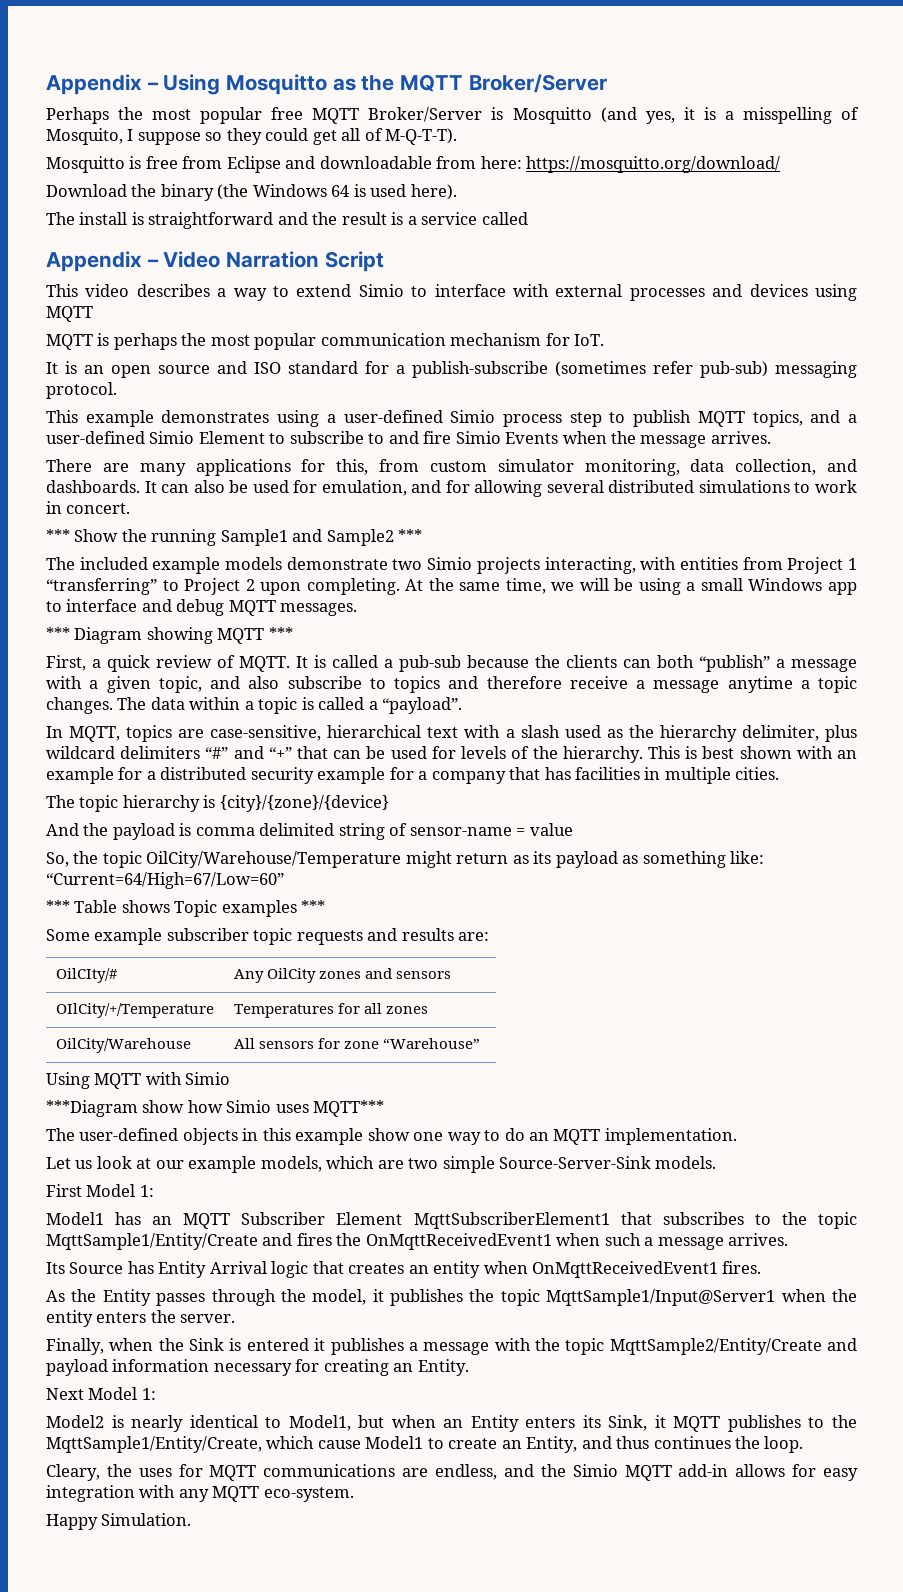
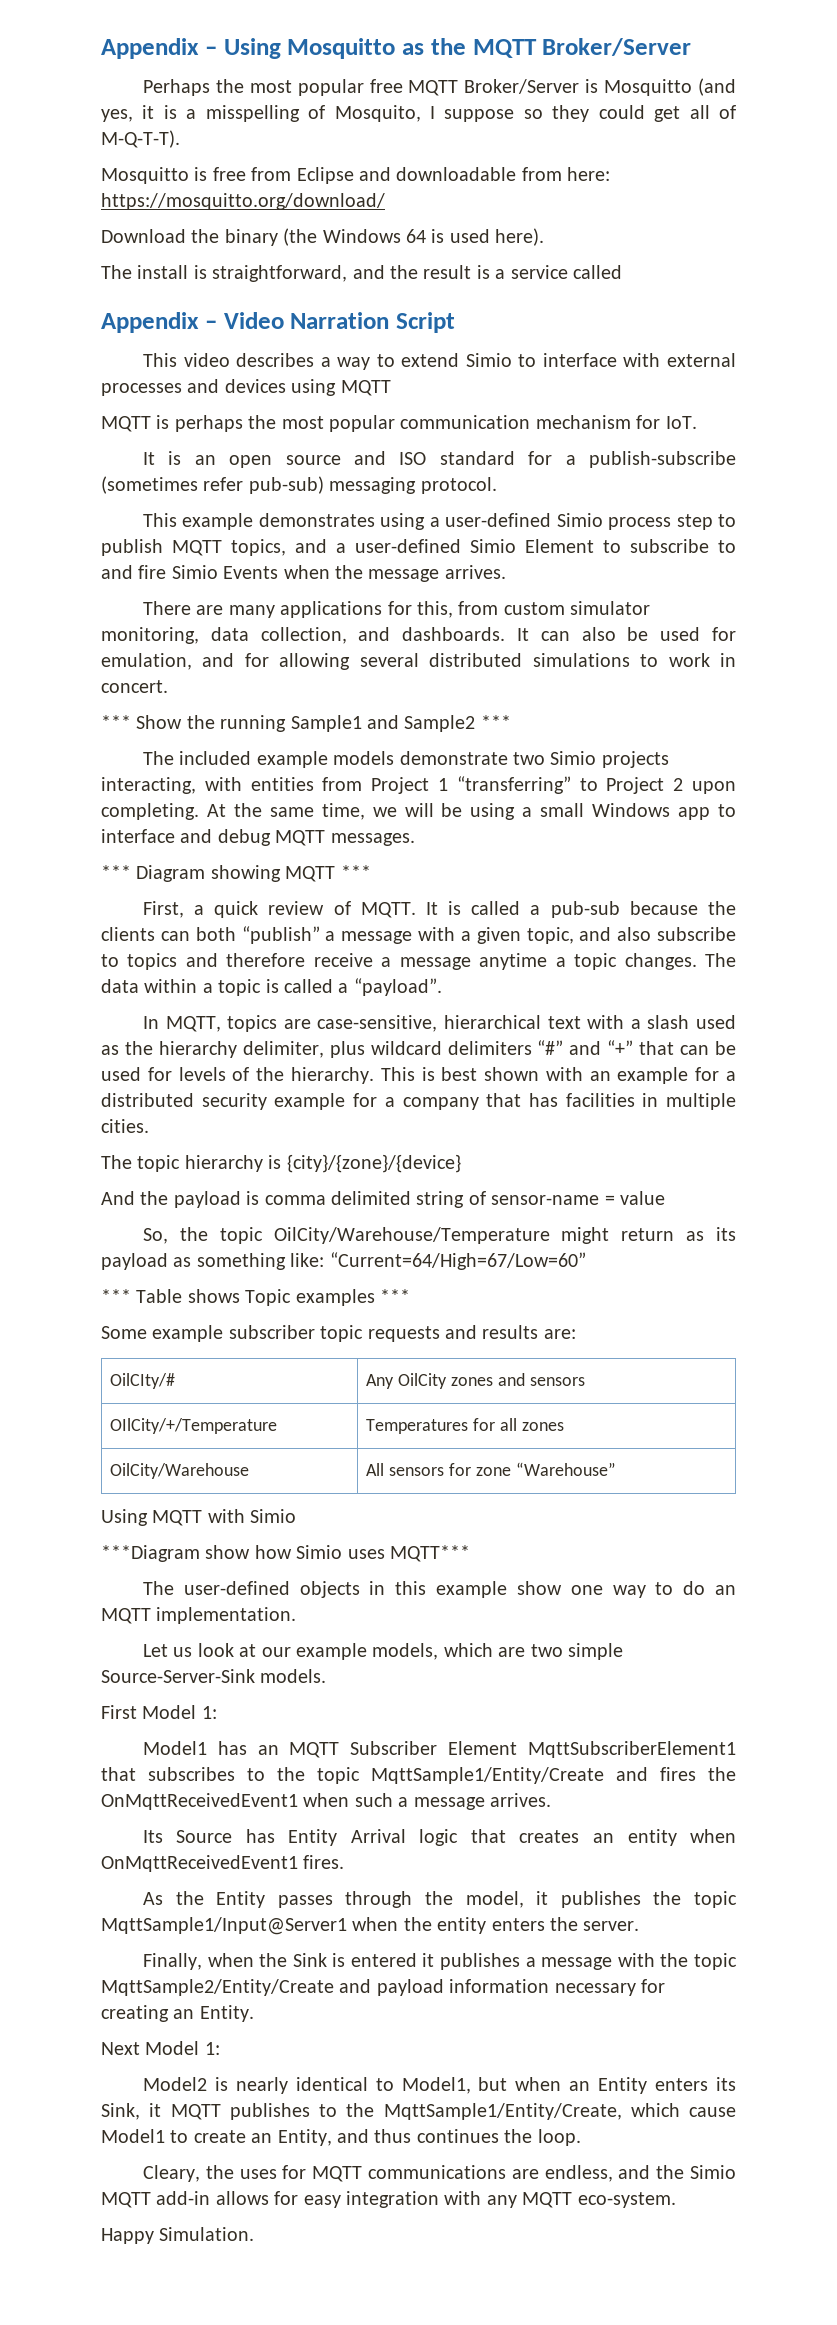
- The install is straightforward and the result is a service called
+ The install is straightforward, and the result is a service called

